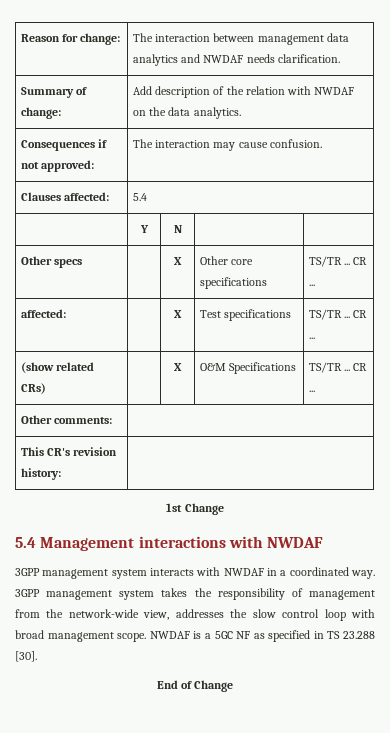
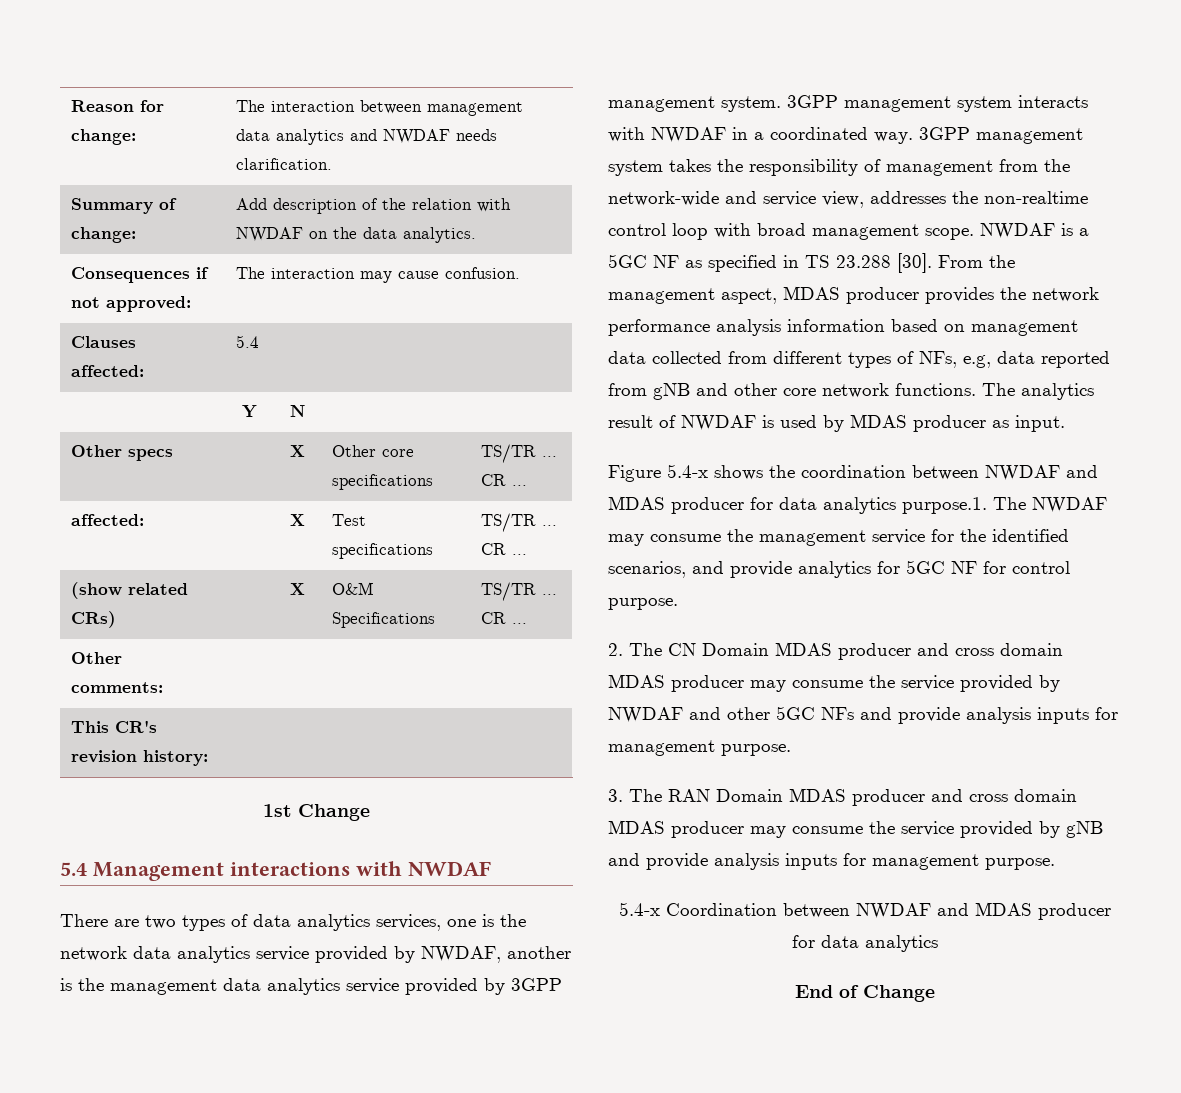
+ There are two types of data analytics services, one is the network data analytics service provided by NWDAF, another is the management data analytics service provided by 3GPP management system.
- 3GPP management system takes the responsibility of management from the network-wide view, addresses the slow control loop with broad management scope.
+ 3GPP management system takes the responsibility of management from the network-wide and service view, addresses the non-realtime control loop with broad management scope.
+ From the management aspect, MDAS producer provides the network performance analysis information based on management data collected from different types of NFs, e.g, data reported from gNB and other core network functions. The analytics result of NWDAF is used by MDAS producer as input.
+ Figure 5.4-x shows the coordination between NWDAF and MDAS producer for data analytics purpose.1. The NWDAF may consume the management service for the identified scenarios, and provide analytics for 5GC NF for control purpose.
+ 2. The CN Domain MDAS producer and cross domain MDAS producer may consume the service provided by NWDAF and other 5GC NFs and provide analysis inputs for management purpose.
+ 3. The RAN Domain MDAS producer and cross domain MDAS producer may consume the service provided by gNB and provide analysis inputs for management purpose.
+ 5.4-x Coordination between NWDAF and MDAS producer for data analytics

